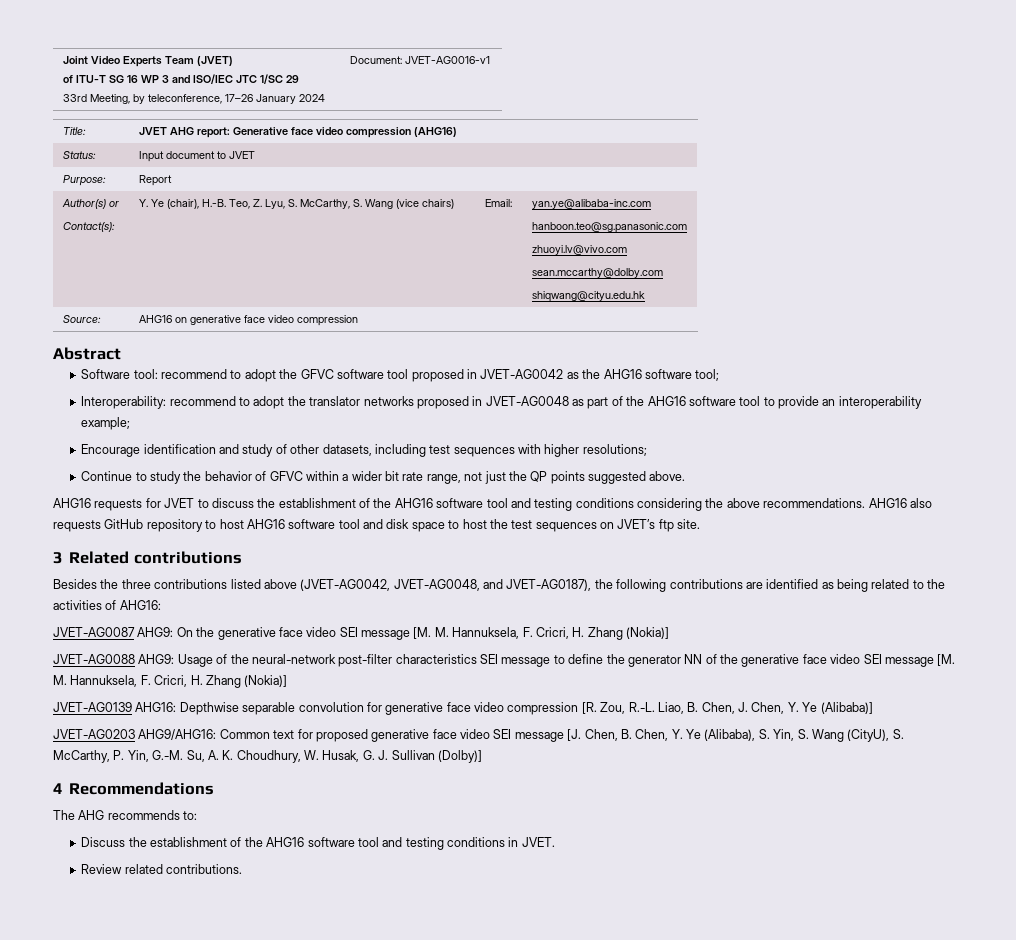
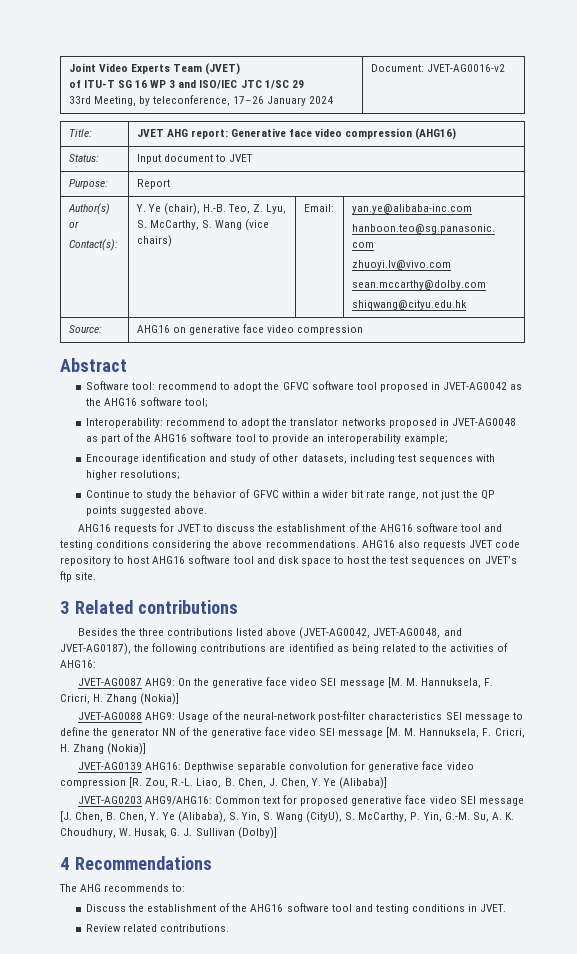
  Joint Video Experts Team (JVET)
  of ITU-T SG 16 WP 3 and ISO/IEC JTC 1/SC 29
- 33rd Meeting, by teleconference, 17–26 January 2024 | Document: JVET-AG0016-v1
+ 33rd Meeting, by teleconference, 17–26 January 2024 | Document: JVET-AG0016-v2
- AHG16 also requests GitHub repository to host AHG16 software tool and disk space to host the test sequences on JVET’s ftp site.
+ AHG16 also requests JVET code repository to host AHG16 software tool and disk space to host the test sequences on JVET’s ftp site.

